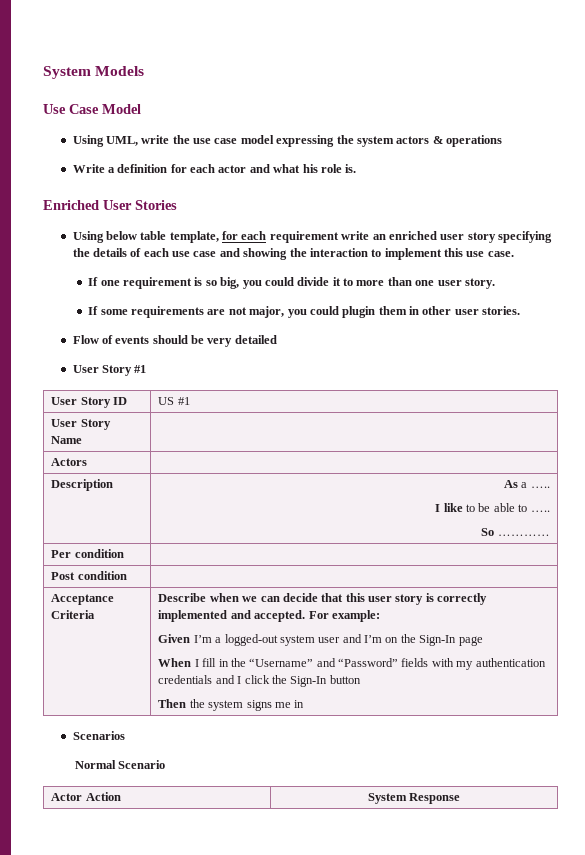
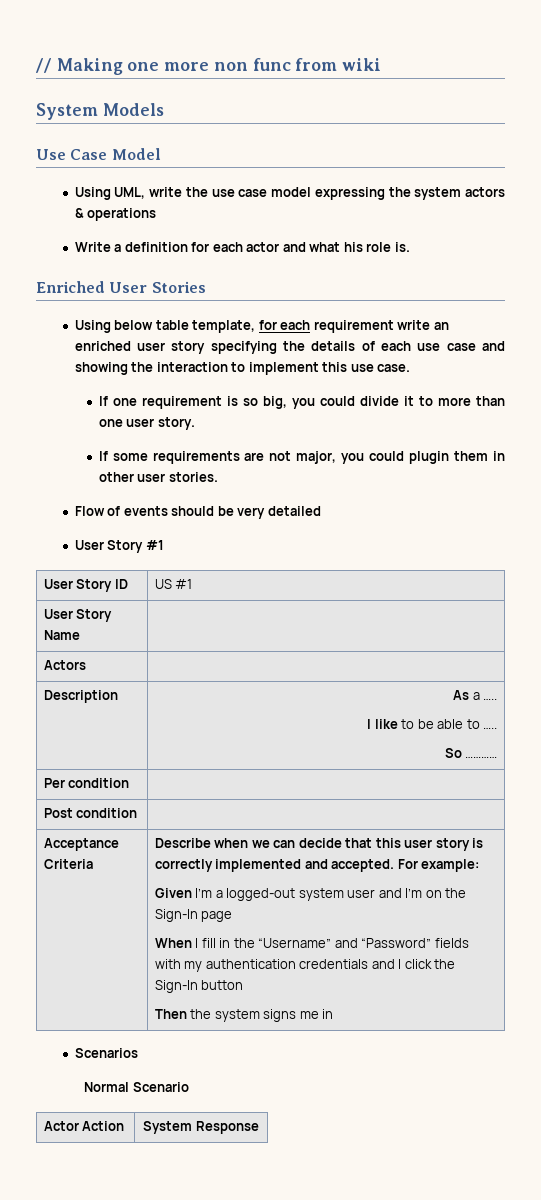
+ // Making one more non func from wiki

